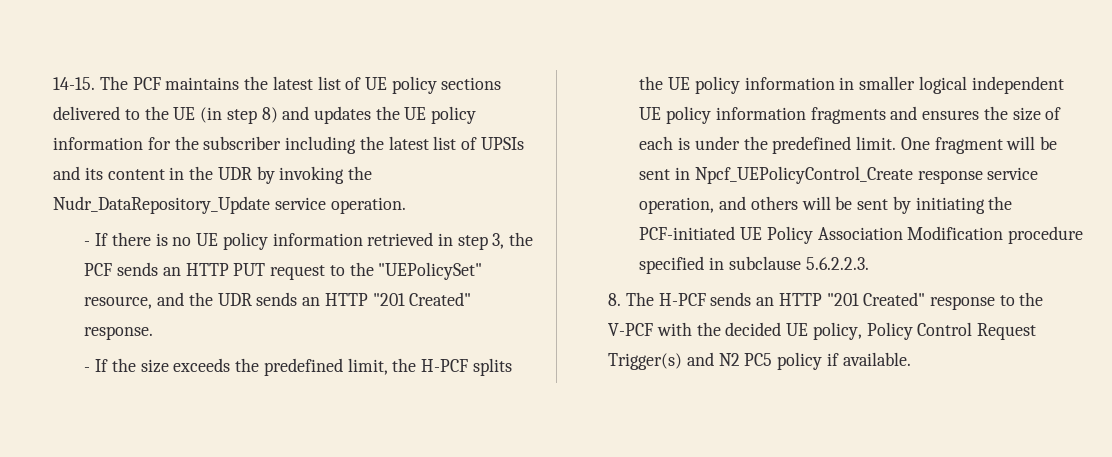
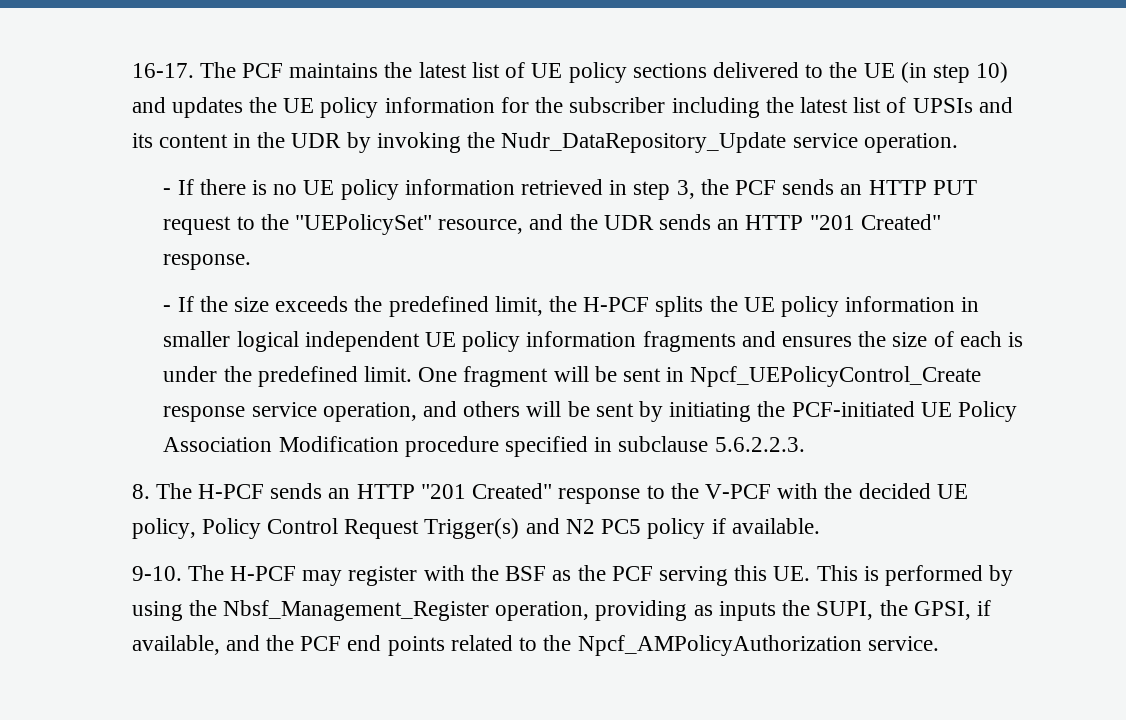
- 14-15.
+ 16-17.
- The PCF maintains the latest list of UE policy sections delivered to the UE (in step 8) and updates the UE policy information for the subscriber including the latest list of UPSIs and its content in the UDR by invoking the Nudr_DataRepository_Update service operation.
+ The PCF maintains the latest list of UE policy sections delivered to the UE (in step 10) and updates the UE policy information for the subscriber including the latest list of UPSIs and its content in the UDR by invoking the Nudr_DataRepository_Update service operation.
+ 9-10. The H-PCF may register with the BSF as the PCF serving this UE. This is performed by using the Nbsf_Management_Register operation, providing as inputs the SUPI, the GPSI, if available, and the PCF end points related to the Npcf_AMPolicyAuthorization service.

